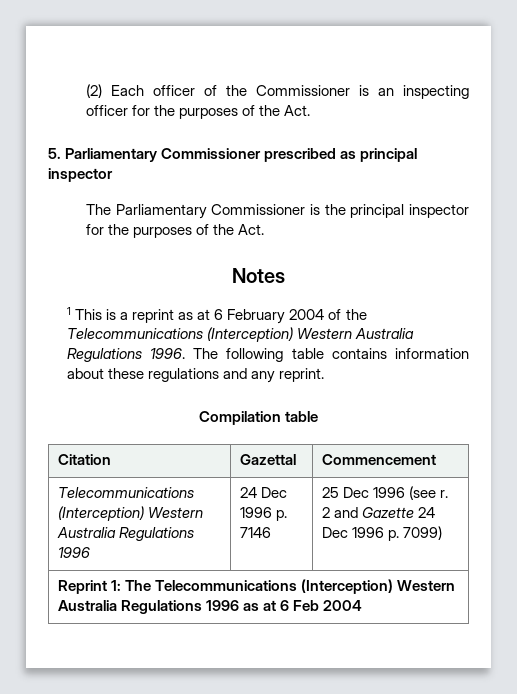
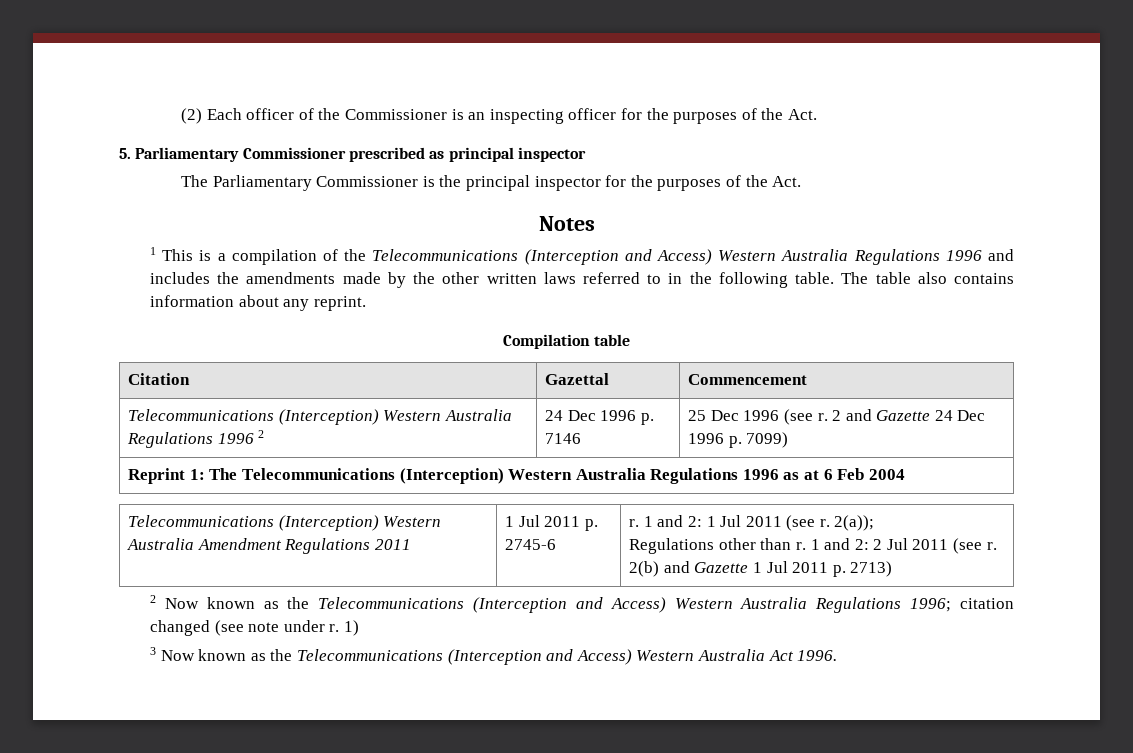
- 1 This is a reprint as at 6 February 2004 of the Telecommunications (Interception) Western Australia Regulations 1996. The following table contains information about these regulations and any reprint.
+ 1 This is a compilation of the Telecommunications (Interception and Access) Western Australia Regulations 1996 and includes the amendments made by the other written laws referred to in the following table. The table also contains information about any reprint.
- Telecommunications (Interception) Western Australia Regulations 1996 | 24 Dec 1996 p. 7146 | 25 Dec 1996 (see r. 2 and Gazette 24 Dec 1996 p. 7099)
+ Telecommunications (Interception) Western Australia Regulations 1996 2 | 24 Dec 1996 p. 7146 | 25 Dec 1996 (see r. 2 and Gazette 24 Dec 1996 p. 7099)
+ Telecommunications (Interception) Western Australia Amendment Regulations 2011 | 1 Jul 2011 p. 2745-6 | r. 1 and 2: 1 Jul 2011 (see r. 2(a));
+ Regulations other than r. 1 and 2: 2 Jul 2011 (see r. 2(b) and Gazette 1 Jul 2011 p. 2713)
+ 2 Now known as the Telecommunications (Interception and Access) Western Australia Regulations 1996; citation changed (see note under r. 1)
+ 3 Now known as the Telecommunications (Interception and Access) Western Australia Act 1996.

